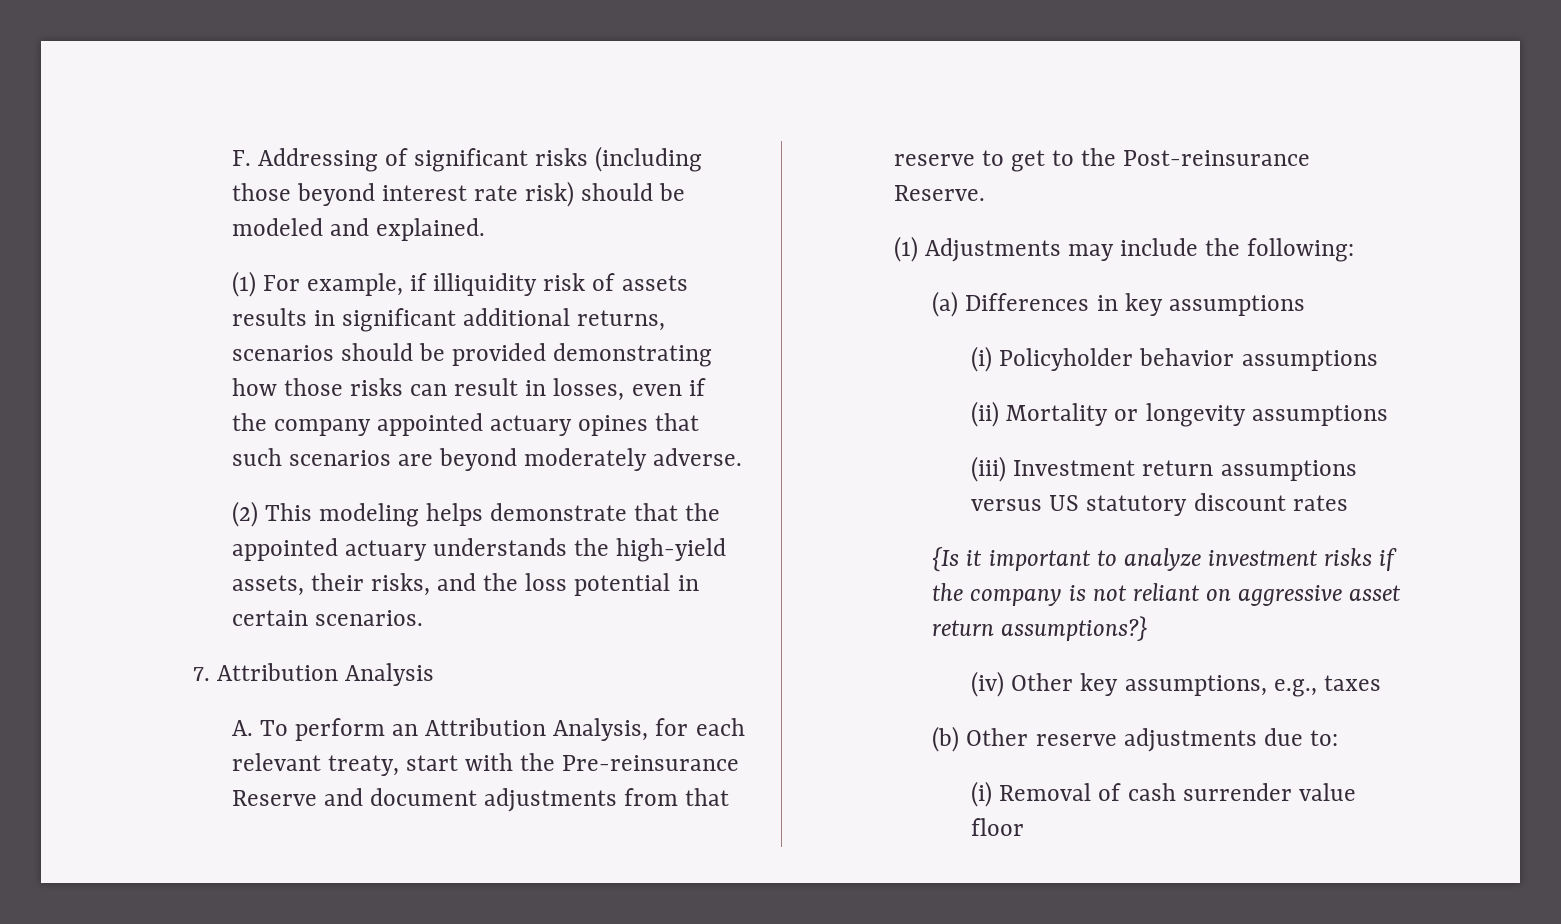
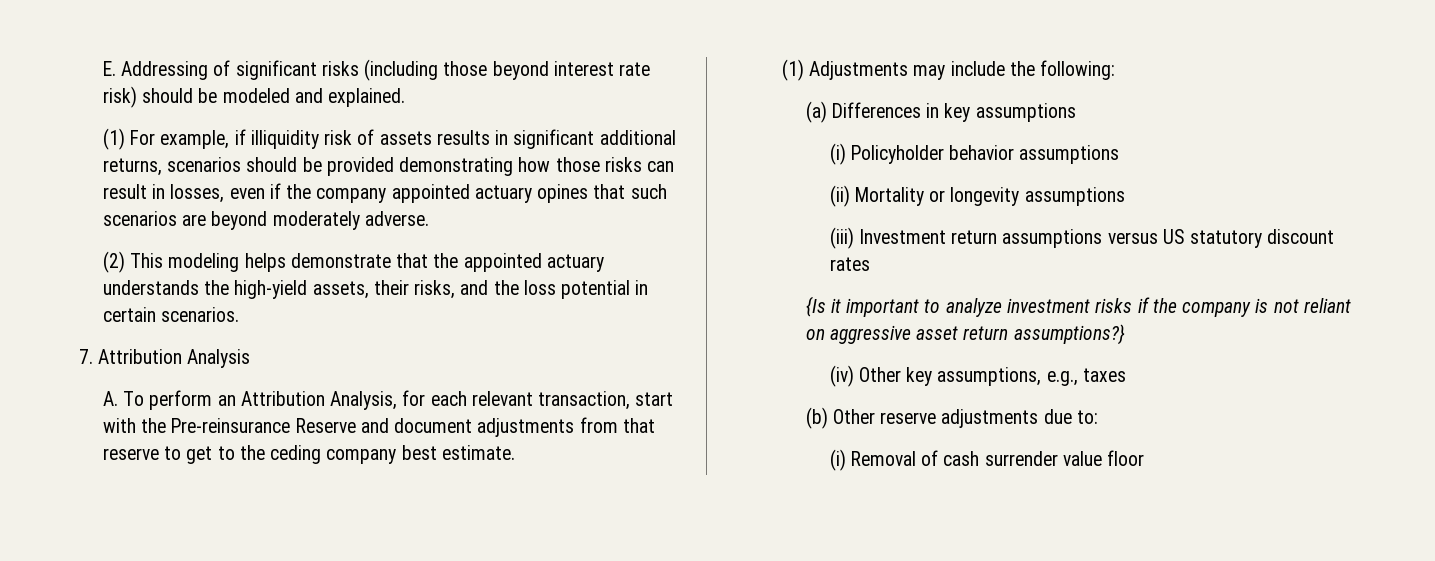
- F. Addressing of significant risks (including those beyond interest rate risk) should be modeled and explained.
+ E. Addressing of significant risks (including those beyond interest rate risk) should be modeled and explained.
- A. To perform an Attribution Analysis, for each relevant treaty, start with the Pre-reinsurance Reserve and document adjustments from that reserve to get to the Post-reinsurance Reserve.
+ A. To perform an Attribution Analysis, for each relevant transaction, start with the Pre-reinsurance Reserve and document adjustments from that reserve to get to the ceding company best estimate.

